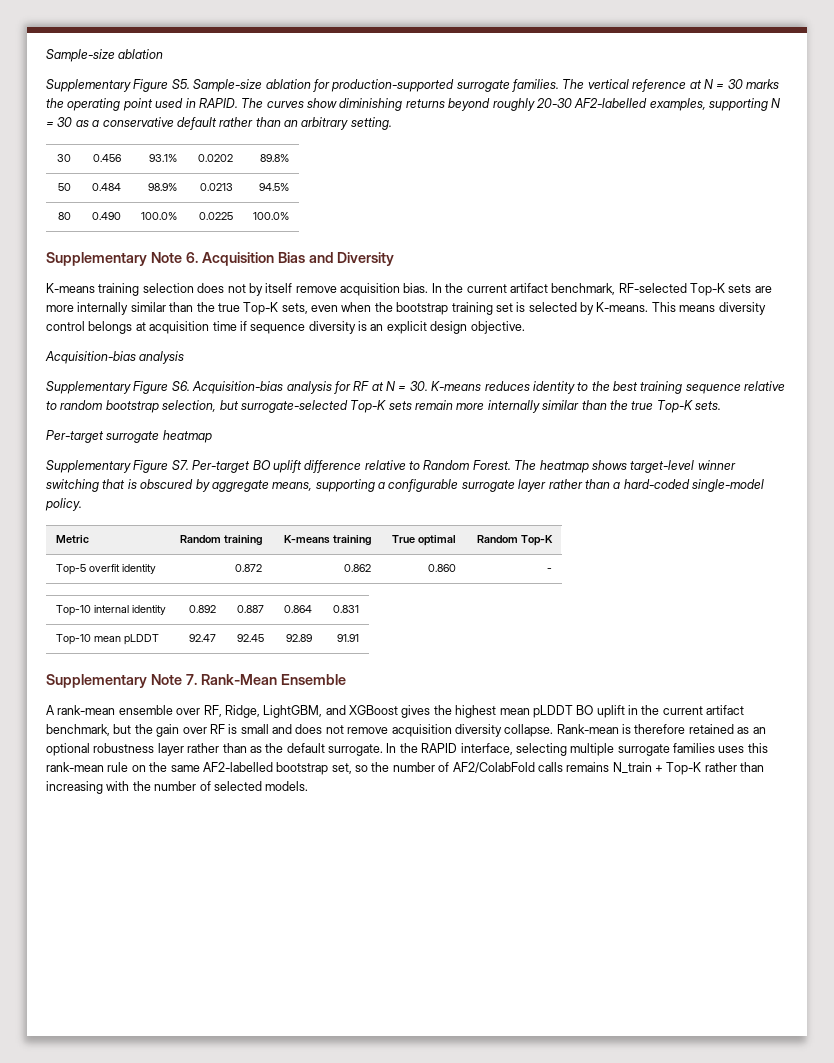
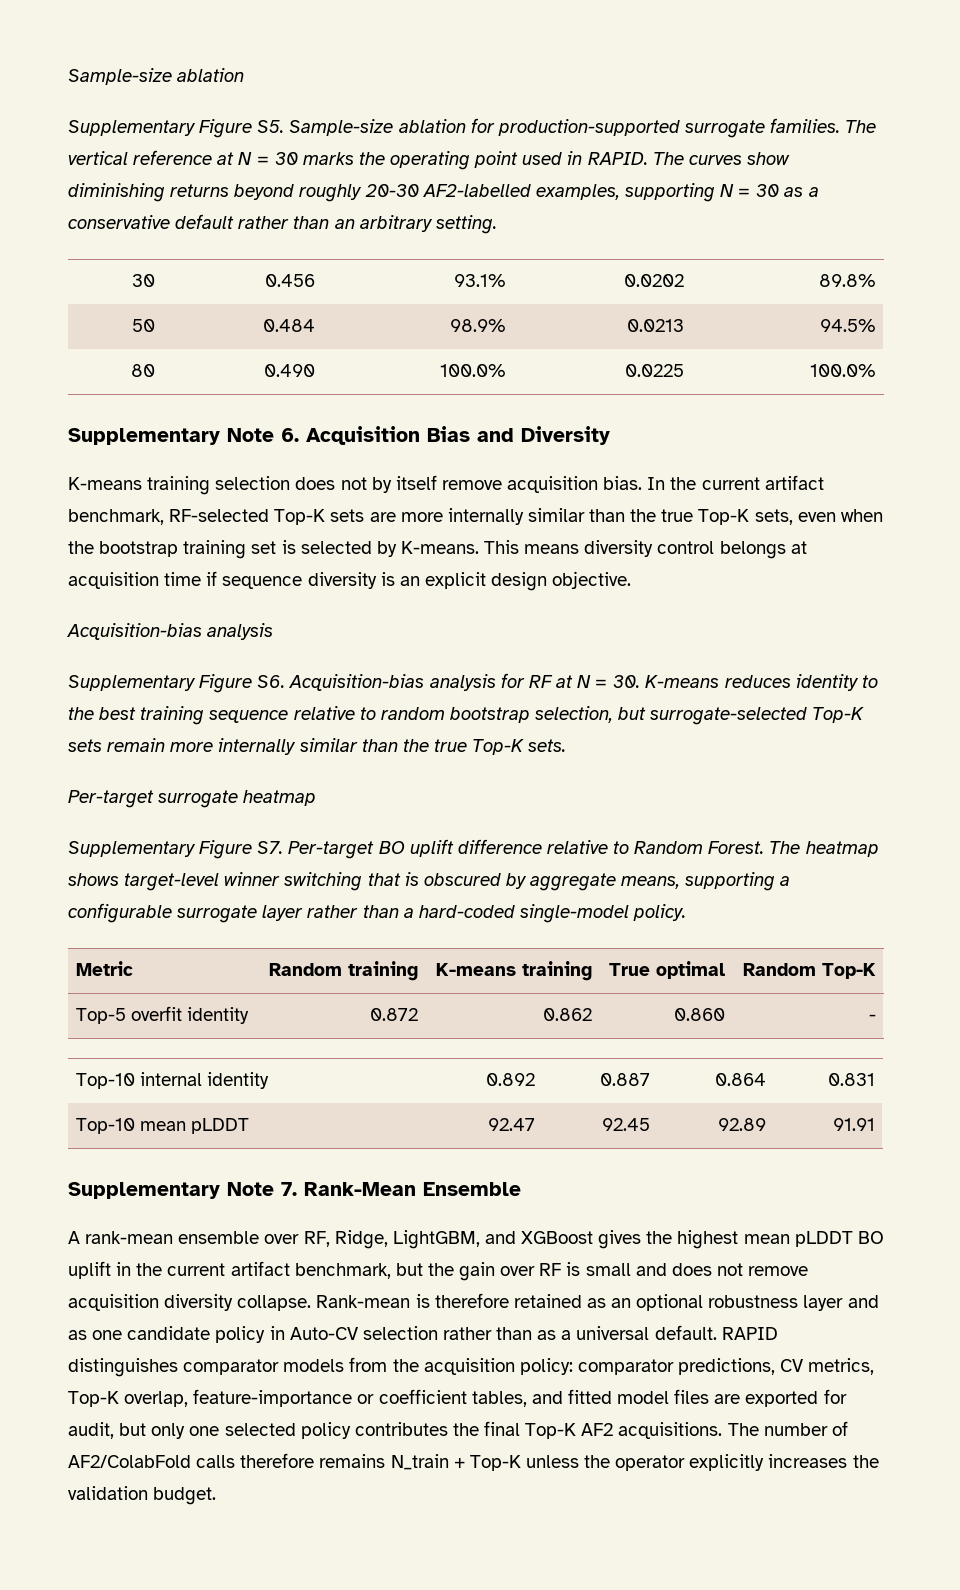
- Rank-mean is therefore retained as an optional robustness layer rather than as the default surrogate. In the RAPID interface, selecting multiple surrogate families uses this rank-mean rule on the same AF2-labelled bootstrap set, so the number of AF2/ColabFold calls remains N_train + Top-K rather than increasing with the number of selected models.
+ Rank-mean is therefore retained as an optional robustness layer and as one candidate policy in Auto-CV selection rather than as a universal default. RAPID distinguishes comparator models from the acquisition policy: comparator predictions, CV metrics, Top-K overlap, feature-importance or coefficient tables, and fitted model files are exported for audit, but only one selected policy contributes the final Top-K AF2 acquisitions. The number of AF2/ColabFold calls therefore remains N_train + Top-K unless the operator explicitly increases the validation budget.

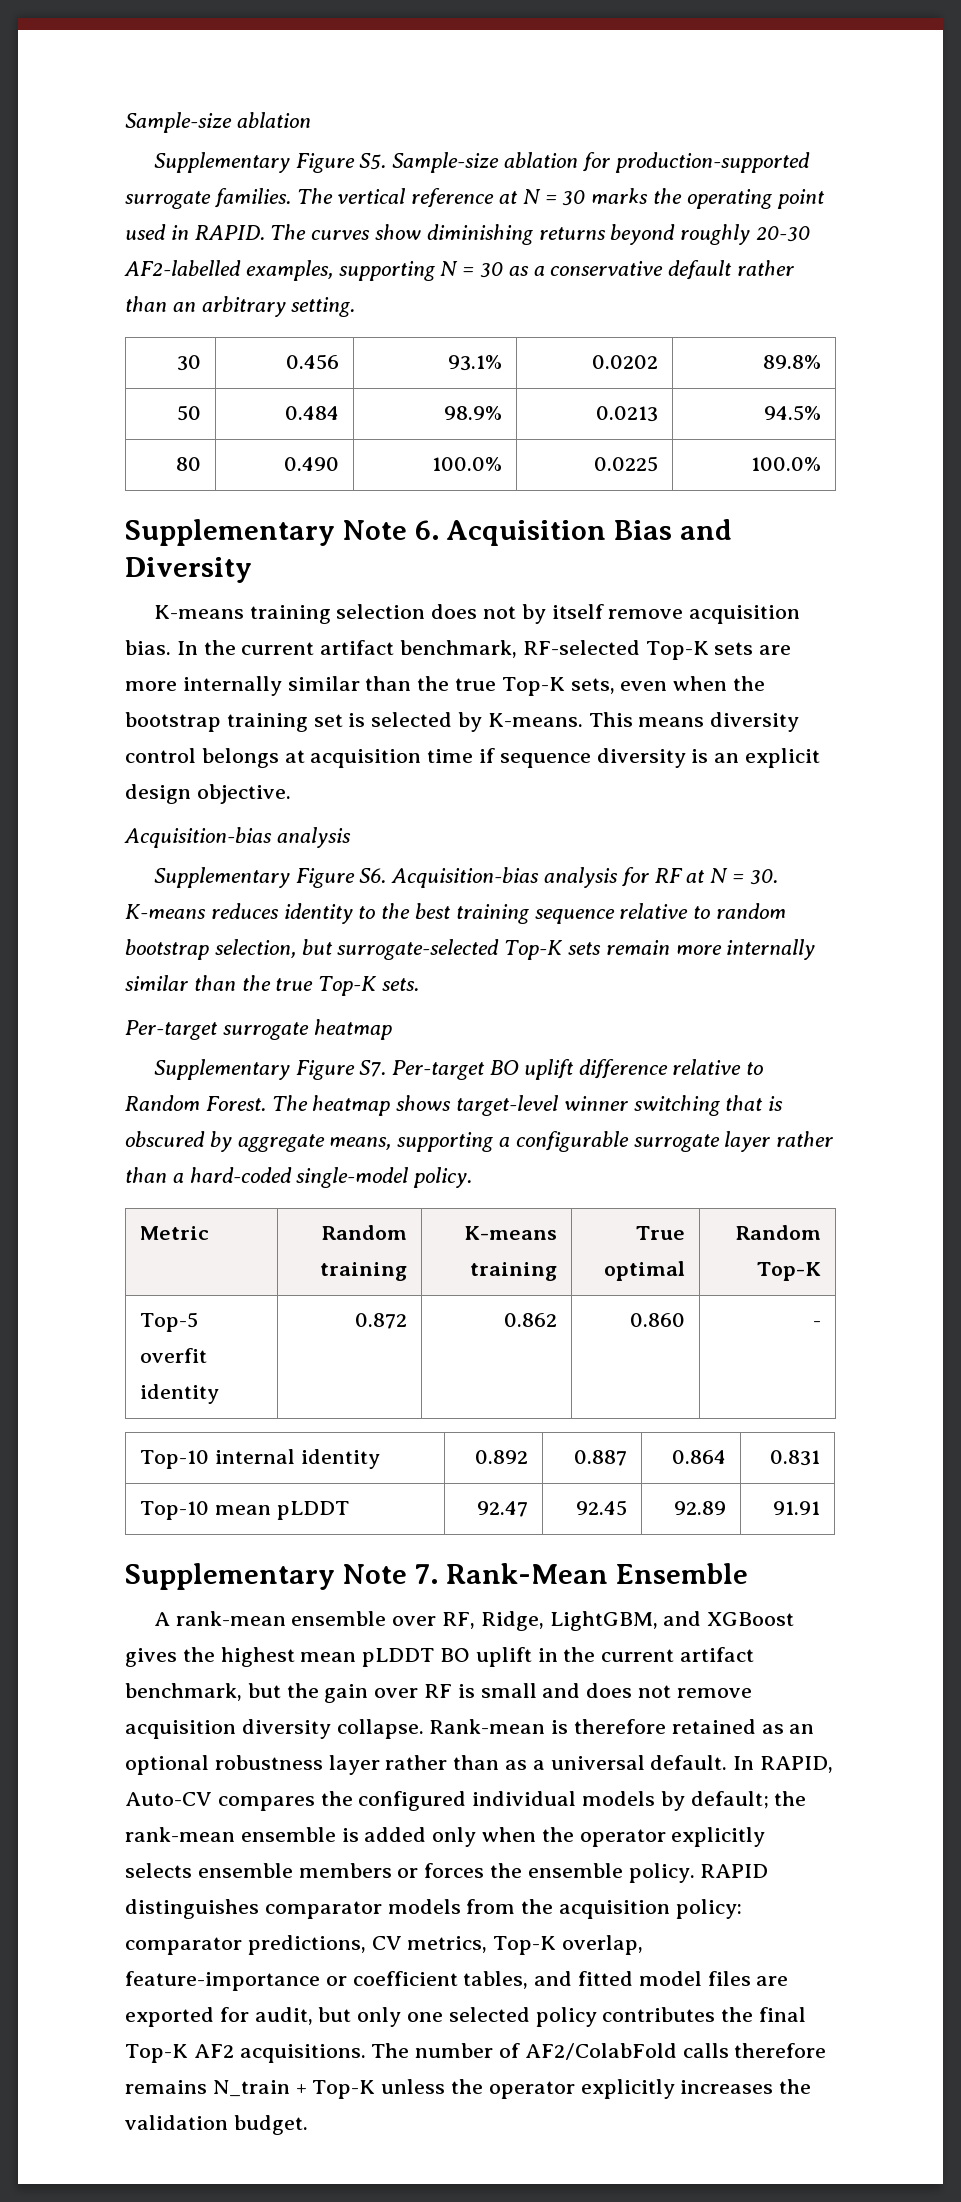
- Rank-mean is therefore retained as an optional robustness layer and as one candidate policy in Auto-CV selection rather than as a universal default.
+ Rank-mean is therefore retained as an optional robustness layer rather than as a universal default.
+ In RAPID, Auto-CV compares the configured individual models by default; the rank-mean ensemble is added only when the operator explicitly selects ensemble members or forces the ensemble policy.

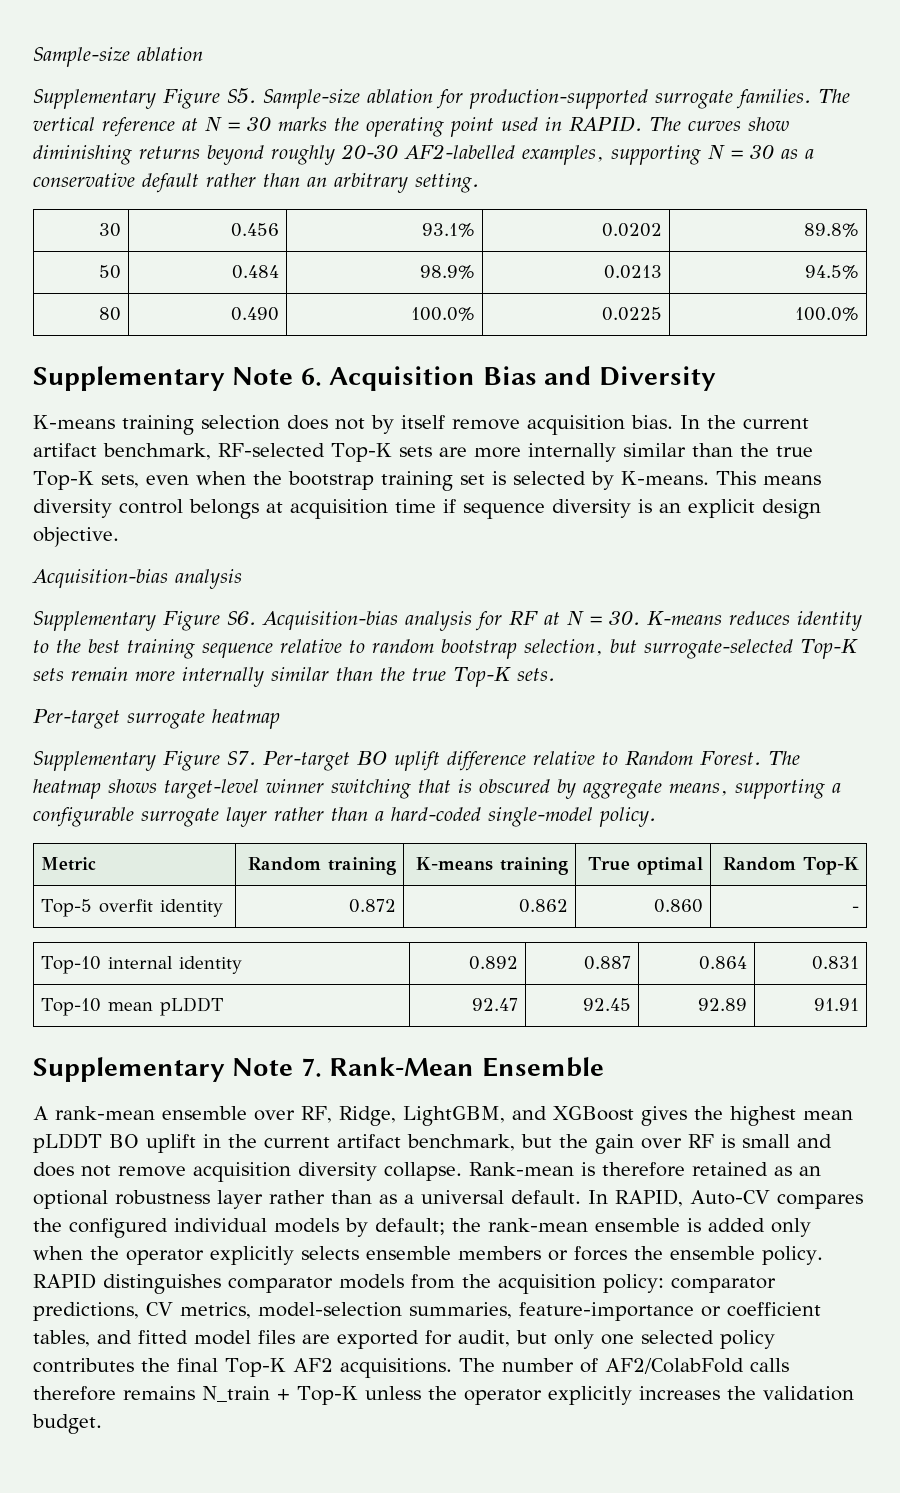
- RAPID distinguishes comparator models from the acquisition policy: comparator predictions, CV metrics, Top-K overlap, feature-importance or coefficient tables, and fitted model files are exported for audit, but only one selected policy contributes the final Top-K AF2 acquisitions.
+ RAPID distinguishes comparator models from the acquisition policy: comparator predictions, CV metrics, model-selection summaries, feature-importance or coefficient tables, and fitted model files are exported for audit, but only one selected policy contributes the final Top-K AF2 acquisitions.

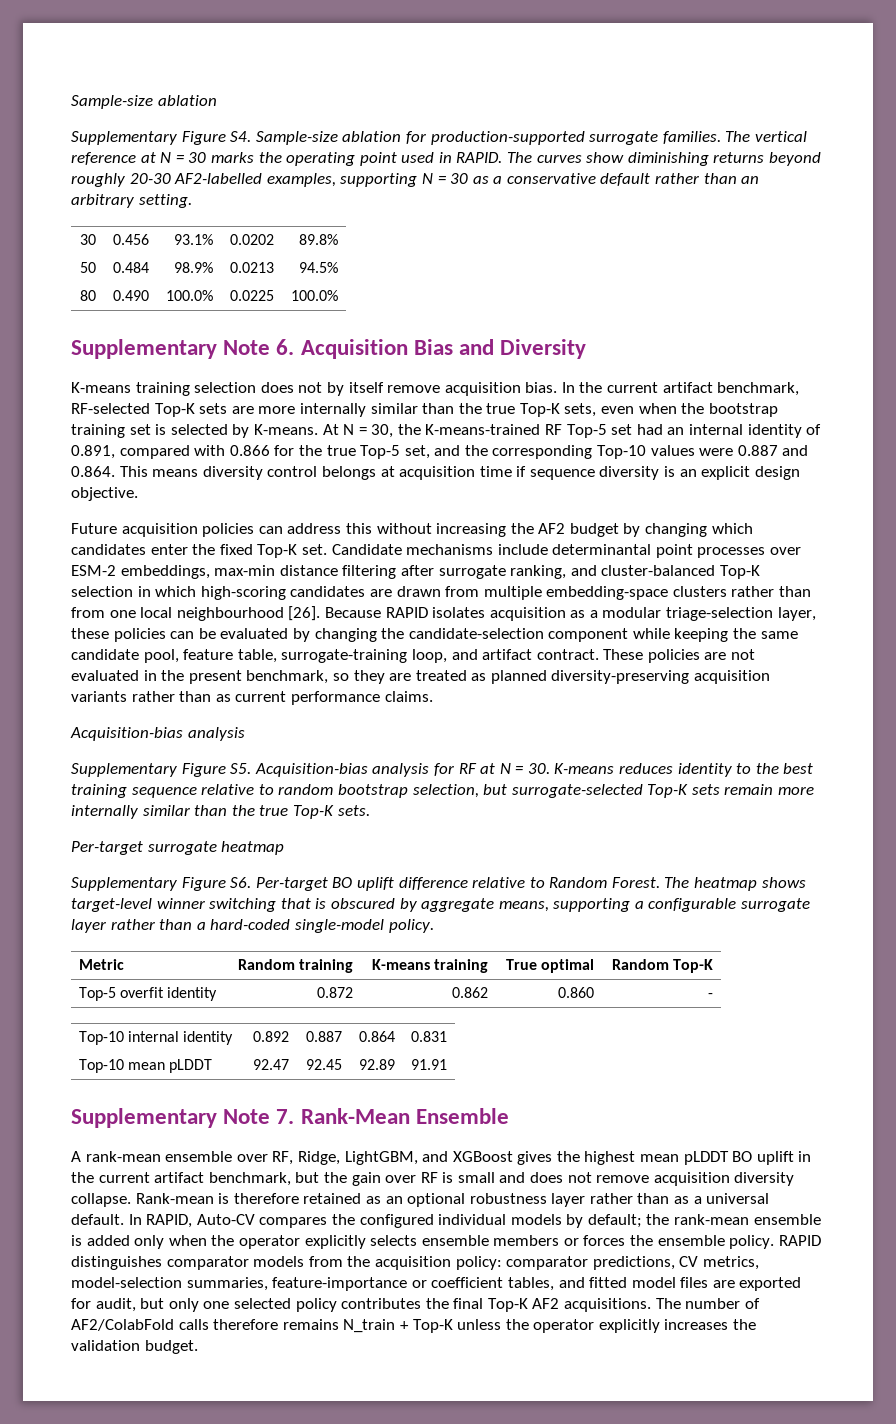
- Supplementary Figure S5. Sample-size ablation for production-supported surrogate families.
+ Supplementary Figure S4. Sample-size ablation for production-supported surrogate families.
- This means diversity control belongs at acquisition time if sequence diversity is an explicit design objective.
+ At N = 30, the K-means-trained RF Top-5 set had an internal identity of 0.891, compared with 0.866 for the true Top-5 set, and the corresponding Top-10 values were 0.887 and 0.864. This means diversity control belongs at acquisition time if sequence diversity is an explicit design objective.
+ Future acquisition policies can address this without increasing the AF2 budget by changing which candidates enter the fixed Top-K set. Candidate mechanisms include determinantal point processes over ESM-2 embeddings, max-min distance filtering after surrogate ranking, and cluster-balanced Top-K selection in which high-scoring candidates are drawn from multiple embedding-space clusters rather than from one local neighbourhood [26]. Because RAPID isolates acquisition as a modular triage-selection layer, these policies can be evaluated by changing the candidate-selection component while keeping the same candidate pool, feature table, surrogate-training loop, and artifact contract. These policies are not evaluated in the present benchmark, so they are treated as planned diversity-preserving acquisition variants rather than as current performance claims.
- Supplementary Figure S6. Acquisition-bias analysis for RF at N = 30. K-means reduces identity to the best training sequence relative to random bootstrap selection, but surrogate-selected Top-K sets remain more internally similar than the true Top-K sets.
+ Supplementary Figure S5. Acquisition-bias analysis for RF at N = 30. K-means reduces identity to the best training sequence relative to random bootstrap selection, but surrogate-selected Top-K sets remain more internally similar than the true Top-K sets.
- Supplementary Figure S7. Per-target BO uplift difference relative to Random Forest.
+ Supplementary Figure S6. Per-target BO uplift difference relative to Random Forest.

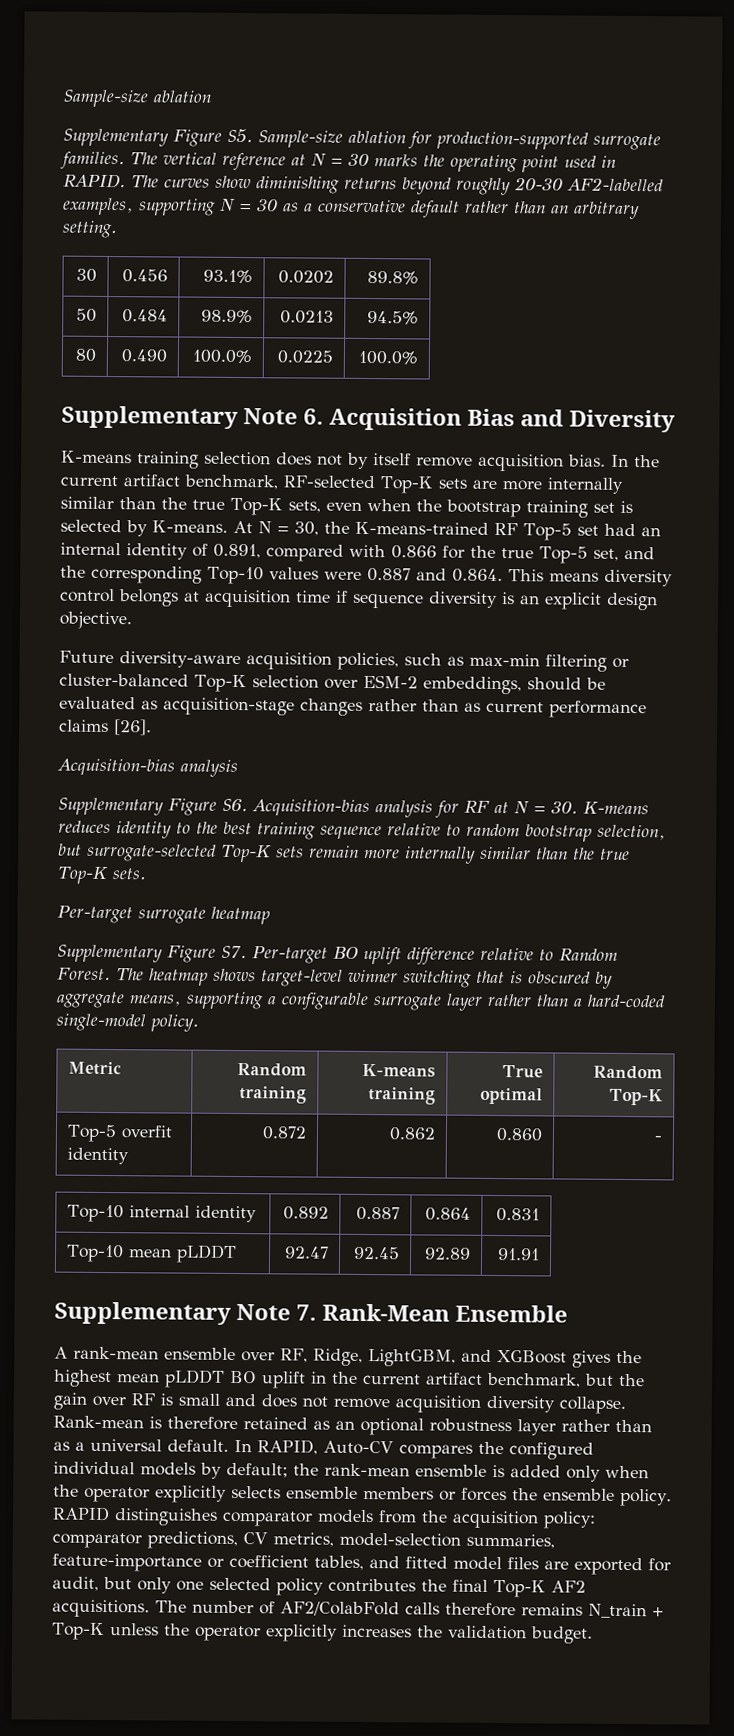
- Supplementary Figure S4. Sample-size ablation for production-supported surrogate families.
+ Supplementary Figure S5. Sample-size ablation for production-supported surrogate families.
- Future acquisition policies can address this without increasing the AF2 budget by changing which candidates enter the fixed Top-K set. Candidate mechanisms include determinantal point processes over ESM-2 embeddings, max-min distance filtering after surrogate ranking, and cluster-balanced Top-K selection in which high-scoring candidates are drawn from multiple embedding-space clusters rather than from one local neighbourhood [26]. Because RAPID isolates acquisition as a modular triage-selection layer, these policies can be evaluated by changing the candidate-selection component while keeping the same candidate pool, feature table, surrogate-training loop, and artifact contract. These policies are not evaluated in the present benchmark, so they are treated as planned diversity-preserving acquisition variants rather than as current performance claims.
+ Future diversity-aware acquisition policies, such as max-min filtering or cluster-balanced Top-K selection over ESM-2 embeddings, should be evaluated as acquisition-stage changes rather than as current performance claims [26].
- Supplementary Figure S5. Acquisition-bias analysis for RF at N = 30. K-means reduces identity to the best training sequence relative to random bootstrap selection, but surrogate-selected Top-K sets remain more internally similar than the true Top-K sets.
+ Supplementary Figure S6. Acquisition-bias analysis for RF at N = 30. K-means reduces identity to the best training sequence relative to random bootstrap selection, but surrogate-selected Top-K sets remain more internally similar than the true Top-K sets.
- Supplementary Figure S6. Per-target BO uplift difference relative to Random Forest.
+ Supplementary Figure S7. Per-target BO uplift difference relative to Random Forest.

